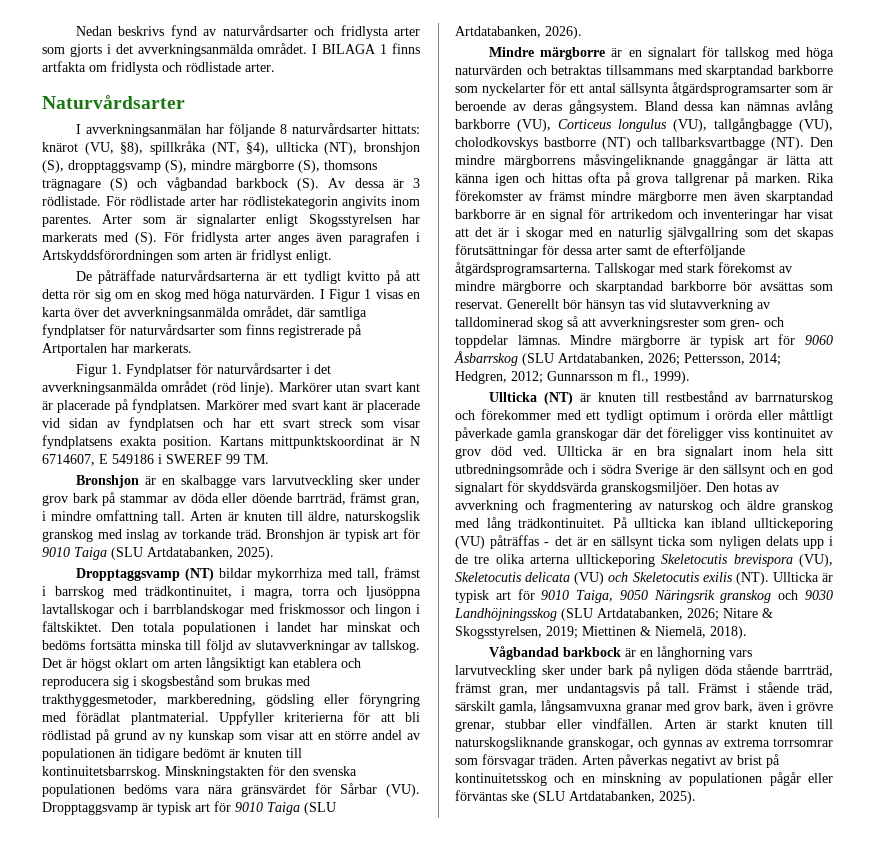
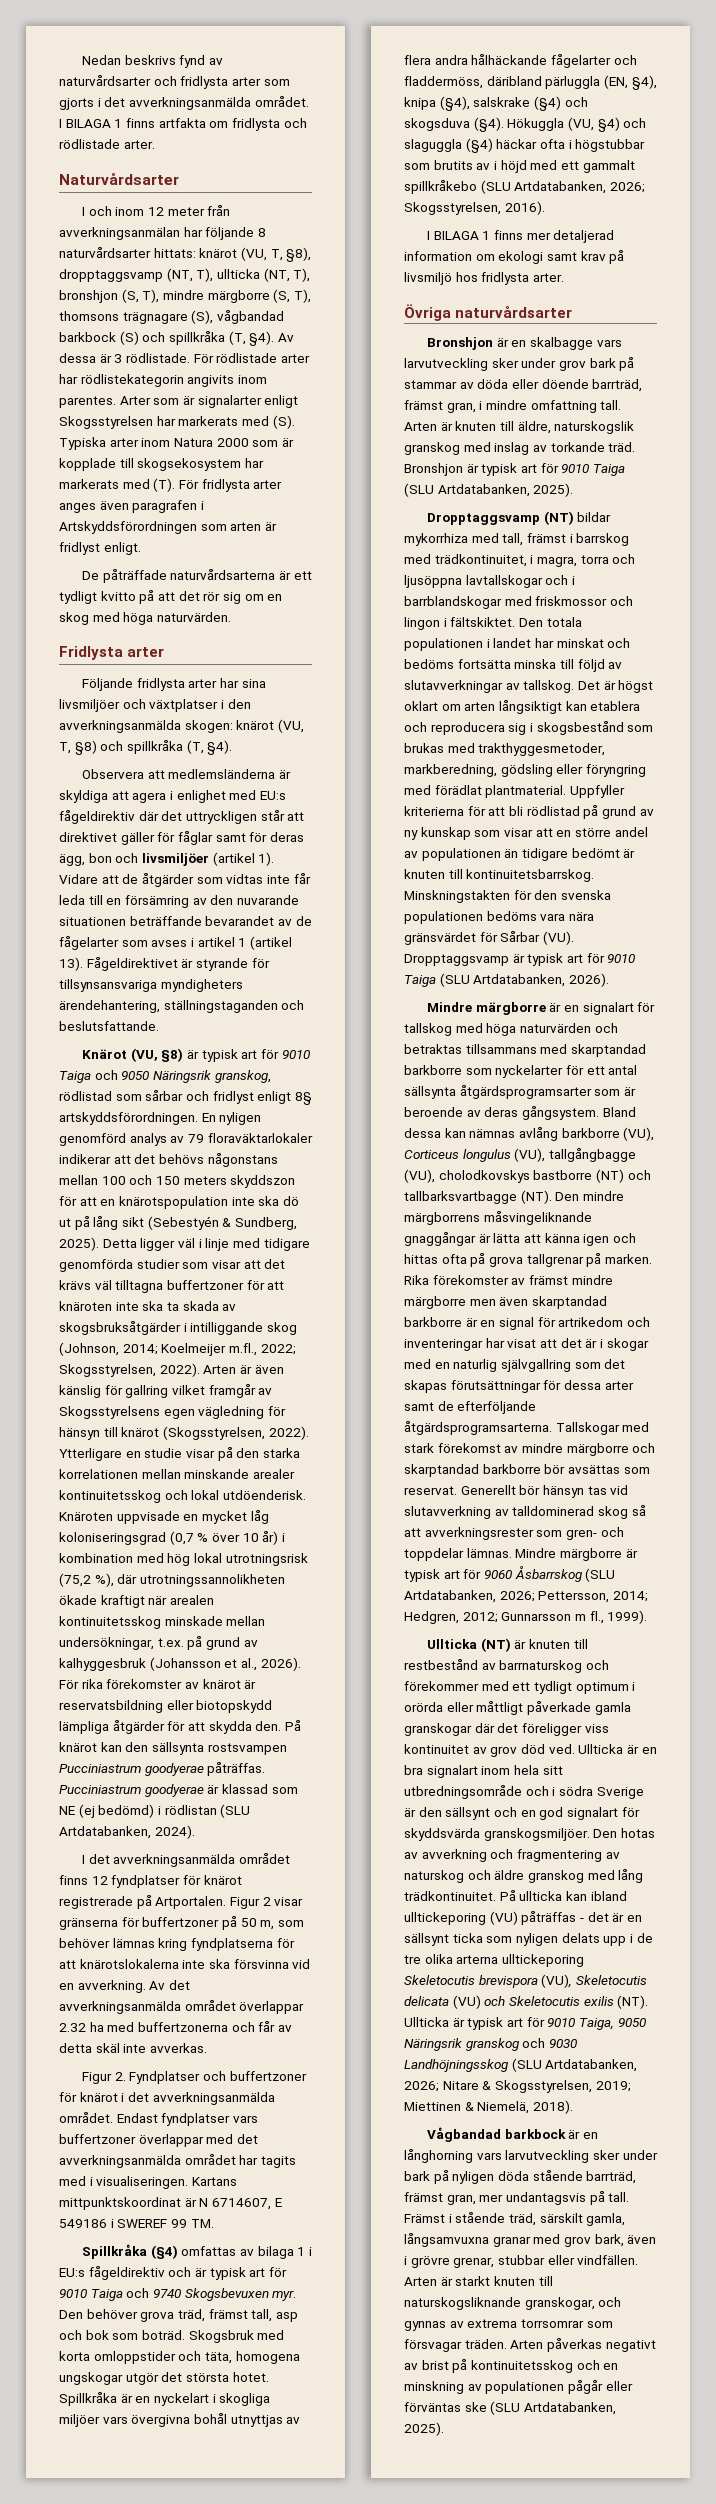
- I avverkningsanmälan har följande 8 naturvårdsarter hittats: knärot (VU, §8), spillkråka (NT, §4), ullticka (NT), bronshjon (S), dropptaggsvamp (S), mindre märgborre (S), thomsons trägnagare (S) och vågbandad barkbock (S). Av dessa är 3 rödlistade.
+ I och inom 12 meter från avverkningsanmälan har följande 8 naturvårdsarter hittats: knärot (VU, T, §8), dropptaggsvamp (NT, T), ullticka (NT, T), bronshjon (S, T), mindre märgborre (S, T), thomsons trägnagare (S), vågbandad barkbock (S) och spillkråka (T, §4). Av dessa är 3 rödlistade.
- Arter som är signalarter enligt Skogsstyrelsen har markerats med (S). För fridlysta arter anges även paragrafen i Artskyddsförordningen som arten är fridlyst enligt.
+ Arter som är signalarter enligt Skogsstyrelsen har markerats med (S). Typiska arter inom Natura 2000 som är kopplade till skogsekosystem har markerats med (T). För fridlysta arter anges även paragrafen i Artskyddsförordningen som arten är fridlyst enligt.
- De påträffade naturvårdsarterna är ett tydligt kvitto på att detta rör sig om en skog med höga naturvärden. I Figur 1 visas en karta över det avverkningsanmälda området, där samtliga fyndplatser för naturvårdsarter som finns registrerade på Artportalen har markerats.
- Figur 1. Fyndplatser för naturvårdsarter i det avverkningsanmälda området (röd linje). Markörer utan svart kant är placerade på fyndplatsen. Markörer med svart kant är placerade vid sidan av fyndplatsen och har ett svart streck som visar fyndplatsens exakta position.
+ De påträffade naturvårdsarterna är ett tydligt kvitto på att det rör sig om en skog med höga naturvärden.
+ Fridlysta arter
+ Följande fridlysta arter har sina livsmiljöer och växtplatser i den avverkningsanmälda skogen: knärot (VU, T, §8) och spillkråka (T, §4).
+ Observera att medlemsländerna är skyldiga att agera i enlighet med EU:s fågeldirektiv där det uttryckligen står att direktivet gäller för fåglar samt för deras ägg, bon och livsmiljöer (artikel 1). Vidare att de åtgärder som vidtas inte får leda till en försämring av den nuvarande situationen beträffande bevarandet av de fågelarter som avses i artikel 1 (artikel 13). Fågeldirektivet är styrande för tillsynsansvariga myndigheters ärendehantering, ställningstaganden och beslutsfattande.
+ Knärot (VU, §8) är typisk art för 9010 Taiga och 9050 Näringsrik granskog, rödlistad som sårbar och fridlyst enligt 8§ artskyddsförordningen. En nyligen genomförd analys av 79 floraväktarlokaler indikerar att det behövs någonstans mellan 100 och 150 meters skyddszon för att en knärotspopulation inte ska dö ut på lång sikt (Sebestyén & Sundberg, 2025). Detta ligger väl i linje med tidigare genomförda studier som visar att det krävs väl tilltagna buffertzoner för att knäroten inte ska ta skada av skogsbruksåtgärder i intilliggande skog (Johnson, 2014; Koelmeijer m.fl., 2022; Skogsstyrelsen, 2022). Arten är även känslig för gallring vilket framgår av Skogsstyrelsens egen vägledning för hänsyn till knärot (Skogsstyrelsen, 2022). Ytterligare en studie visar på den starka korrelationen mellan minskande arealer kontinuitetsskog och lokal utdöenderisk. Knäroten uppvisade en mycket låg koloniseringsgrad (0,7 % över 10 år) i kombination med hög lokal utrotningsrisk (75,2 %), där utrotningssannolikheten ökade kraftigt när arealen kontinuitetsskog minskade mellan undersökningar, t.ex. på grund av kalhyggesbruk (Johansson et al., 2026). För rika förekomster av knärot är reservatsbildning eller biotopskydd lämpliga åtgärder för att skydda den. På knärot kan den sällsynta rostsvampen Pucciniastrum goodyerae påträffas. Pucciniastrum goodyerae är klassad som NE (ej bedömd) i rödlistan (SLU Artdatabanken, 2024).
+ I det avverkningsanmälda området finns 12 fyndplatser för knärot registrerade på Artportalen. Figur 2 visar gränserna för buffertzoner på 50 m, som behöver lämnas kring fyndplatserna för att knärotslokalerna inte ska försvinna vid en avverkning. Av det avverkningsanmälda området överlappar 2.32 ha med buffertzonerna och får av detta skäl inte avverkas.
+ Figur 2. Fyndplatser och buffertzoner för knärot i det avverkningsanmälda området. Endast fyndplatser vars buffertzoner överlappar med det avverkningsanmälda området har tagits med i visualiseringen.
+ Spillkråka (§4) omfattas av bilaga 1 i EU:s fågeldirektiv och är typisk art för 9010 Taiga och 9740 Skogsbevuxen myr. Den behöver grova träd, främst tall, asp och bok som boträd. Skogsbruk med korta omloppstider och täta, homogena ungskogar utgör det största hotet. Spillkråka är en nyckelart i skogliga miljöer vars övergivna bohål utnyttjas av flera andra hålhäckande fågelarter och fladdermöss, däribland pärluggla (EN, §4), knipa (§4), salskrake (§4) och skogsduva (§4). Hökuggla (VU, §4) och slaguggla (§4) häckar ofta i högstubbar som brutits av i höjd med ett gammalt spillkråkebo (SLU Artdatabanken, 2026; Skogsstyrelsen, 2016).
+ I BILAGA 1 finns mer detaljerad information om ekologi samt krav på livsmiljö hos fridlysta arter.
+ Övriga naturvårdsarter

